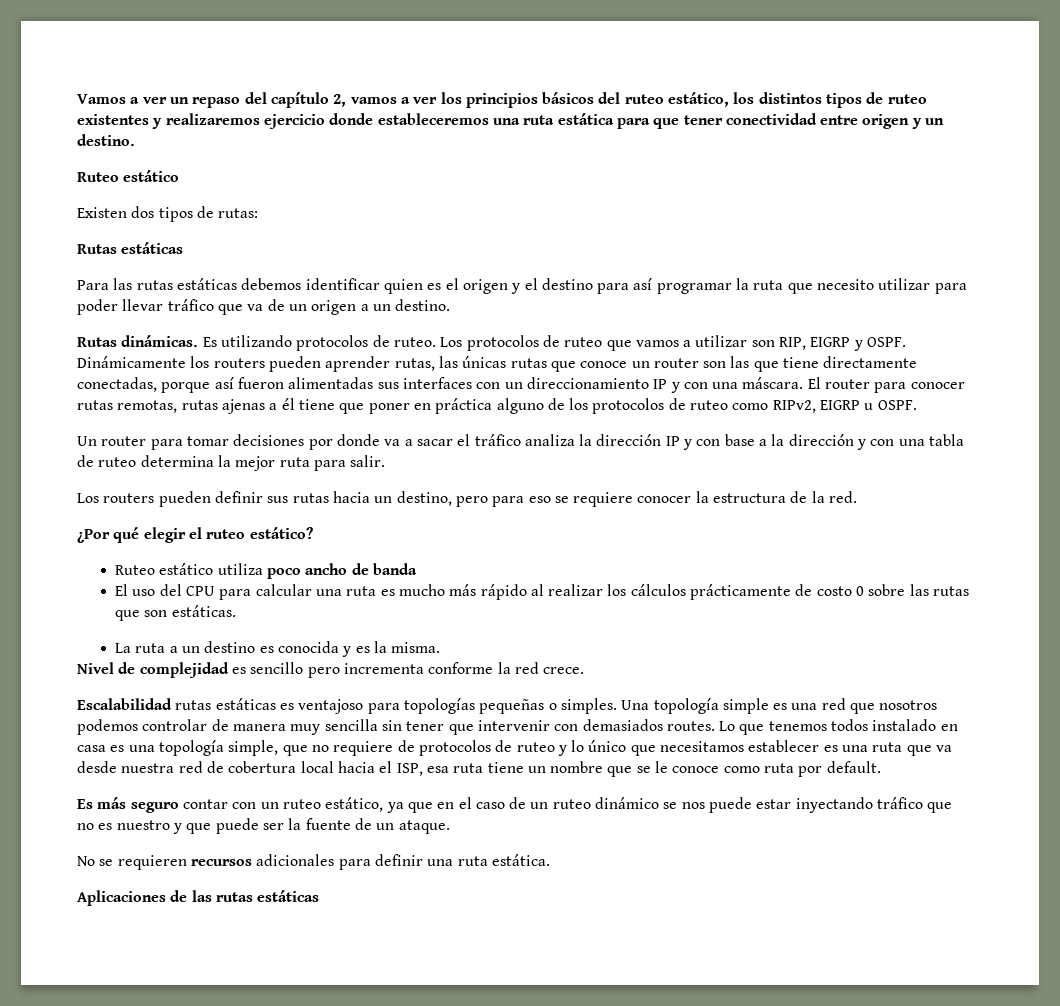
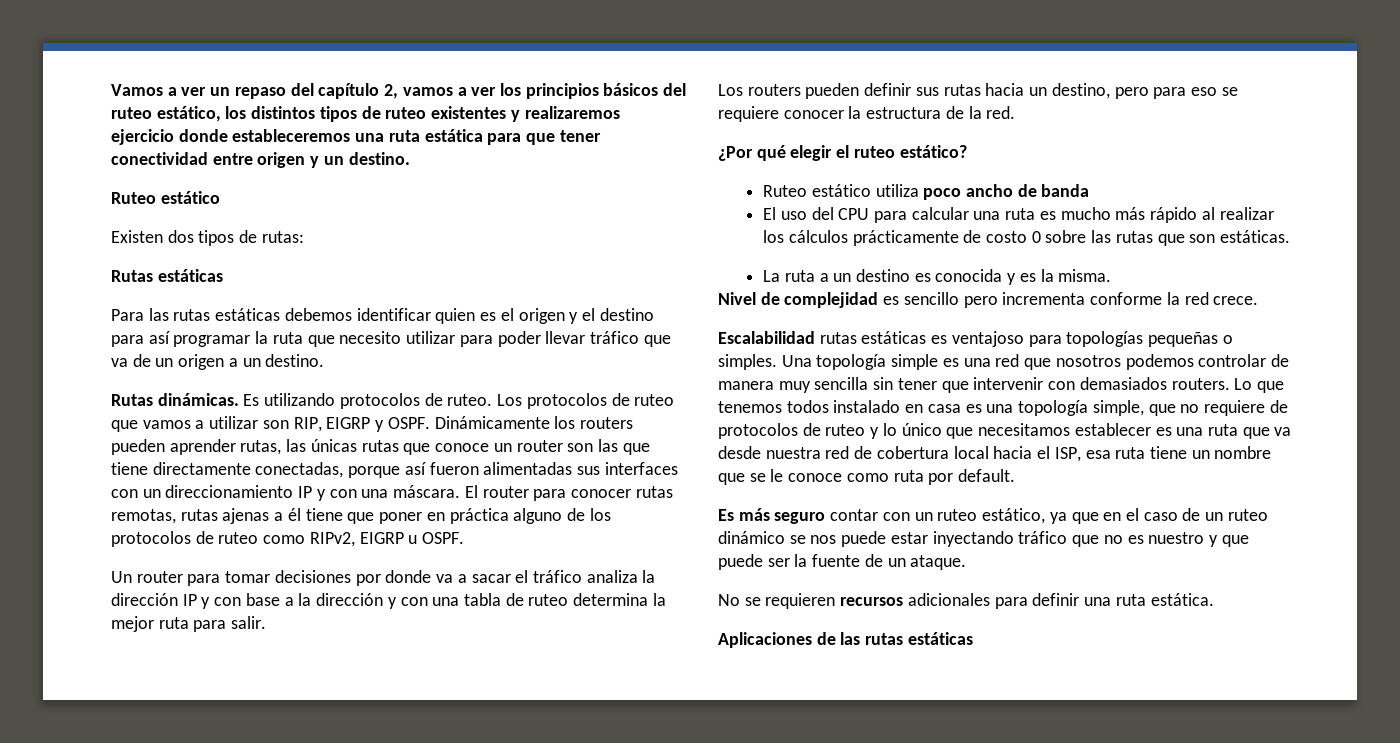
- Una topología simple es una red que nosotros podemos controlar de manera muy sencilla sin tener que intervenir con demasiados routes.
+ Una topología simple es una red que nosotros podemos controlar de manera muy sencilla sin tener que intervenir con demasiados routers.

